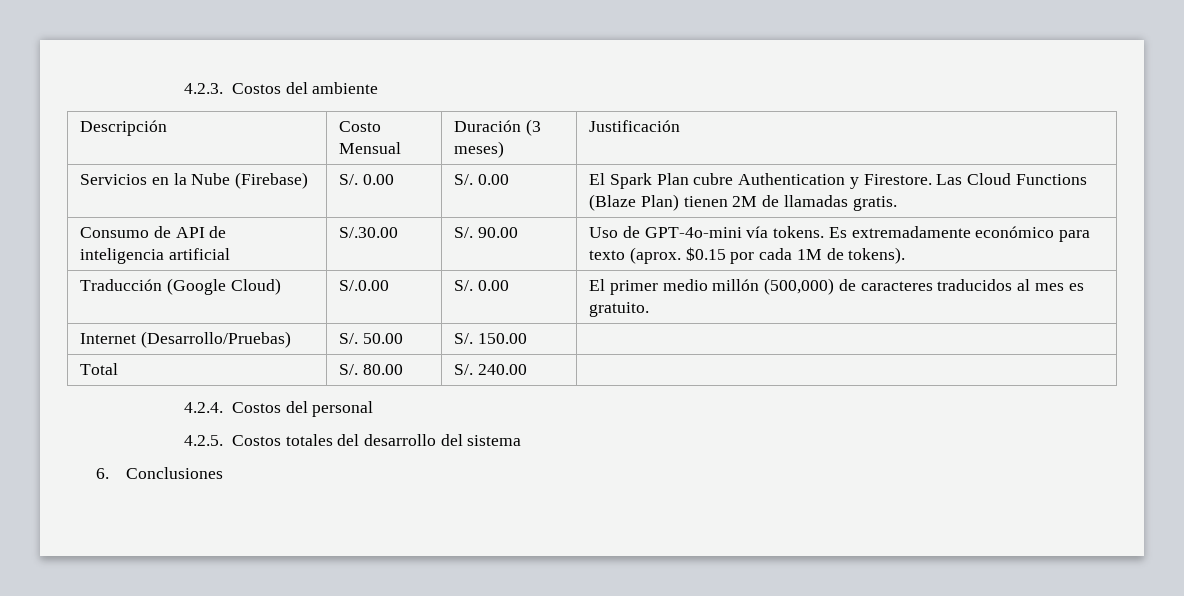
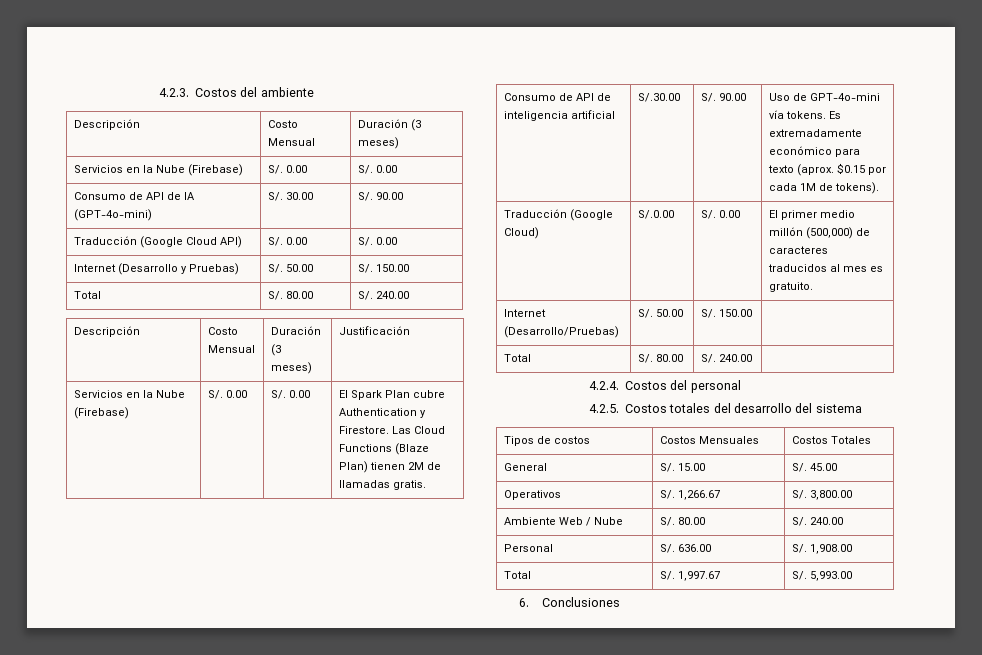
  4.2.3. Costos del ambiente
+ Descripción | Costo Mensual | Duración (3 meses)
+ Servicios en la Nube (Firebase) | S/. 0.00 | S/. 0.00
+ Consumo de API de IA (GPT-4o-mini) | S/. 30.00 | S/. 90.00
+ Traducción (Google Cloud API) | S/. 0.00 | S/. 0.00
+ Internet (Desarrollo y Pruebas) | S/. 50.00 | S/. 150.00
+ Total | S/. 80.00 | S/. 240.00
+ Tipos de costos | Costos Mensuales | Costos Totales
+ General | S/. 15.00 | S/. 45.00
+ Operativos | S/. 1,266.67 | S/. 3,800.00
+ Ambiente Web / Nube | S/. 80.00 | S/. 240.00
+ Personal | S/. 636.00 | S/. 1,908.00
+ Total | S/. 1,997.67 | S/. 5,993.00

